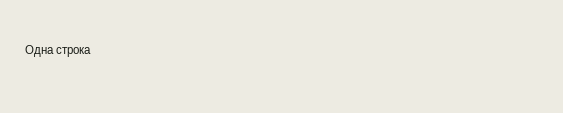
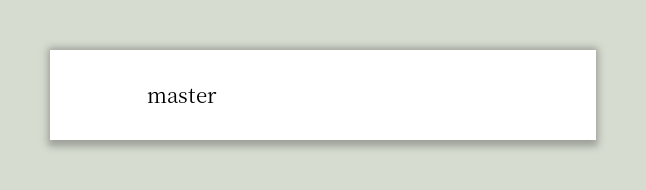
- Одна строка
+ master

